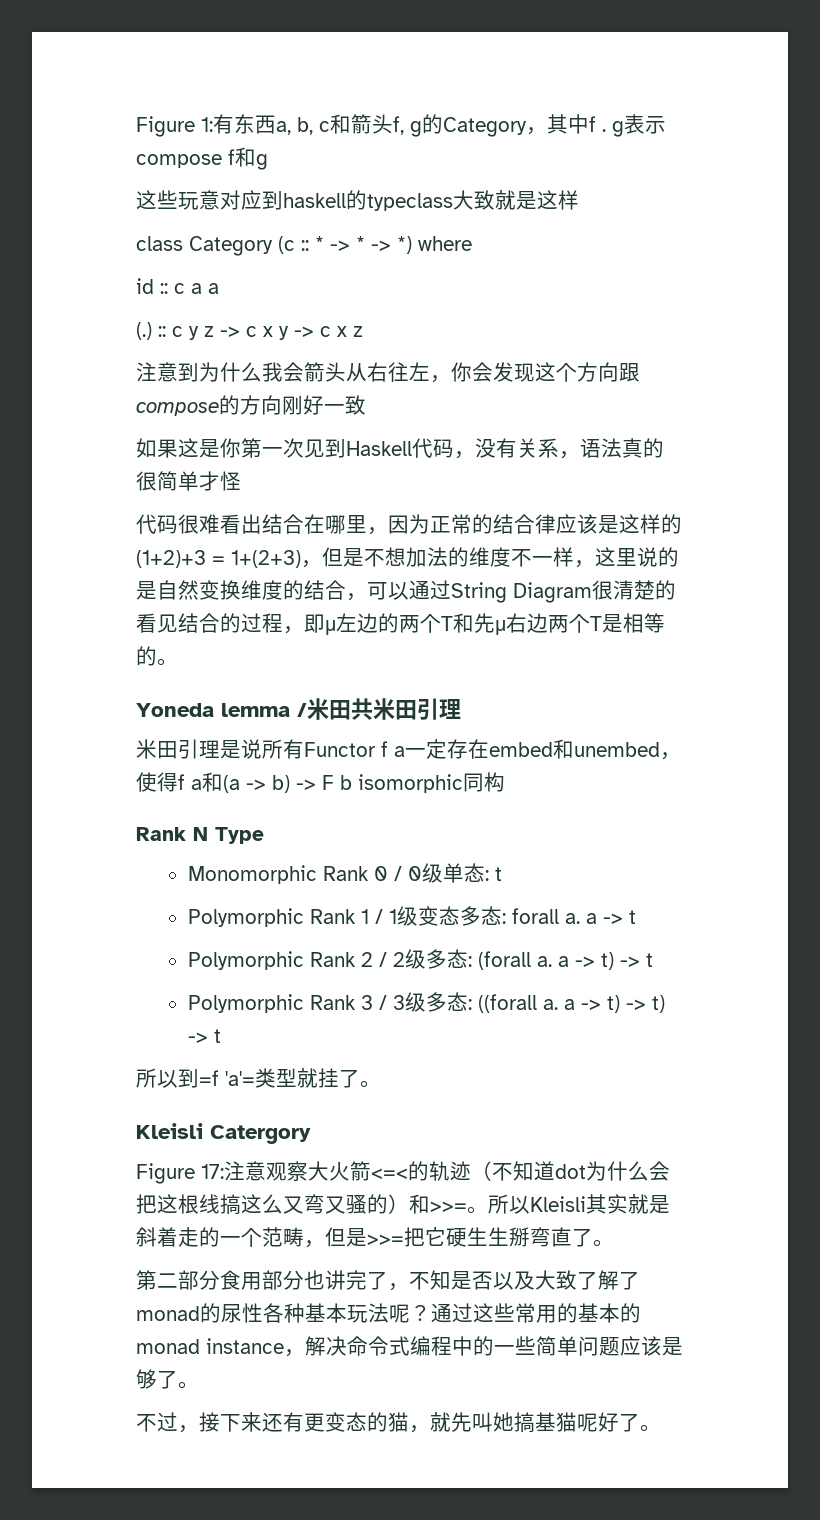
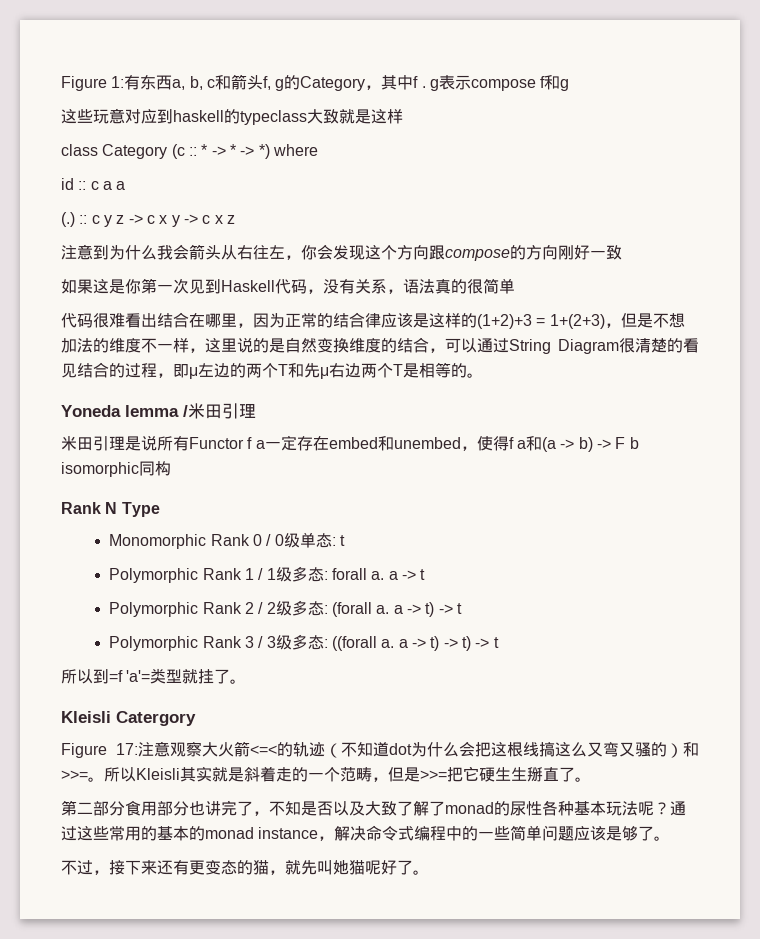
- 如果这是你第一次见到Haskell代码，没有关系，语法真的很简单才怪
+ 如果这是你第一次见到Haskell代码，没有关系，语法真的很简单
- Yoneda lemma /米田共米田引理
+ Yoneda lemma /米田引理
- Polymorphic Rank 1 / 1级变态多态: forall a. a -> t
+ Polymorphic Rank 1 / 1级多态: forall a. a -> t
- 所以Kleisli其实就是斜着走的一个范畴，但是>>=把它硬生生掰弯直了。
+ 所以Kleisli其实就是斜着走的一个范畴，但是>>=把它硬生生掰直了。
- 不过，接下来还有更变态的猫，就先叫她搞基猫呢好了。
+ 不过，接下来还有更变态的猫，就先叫她猫呢好了。

